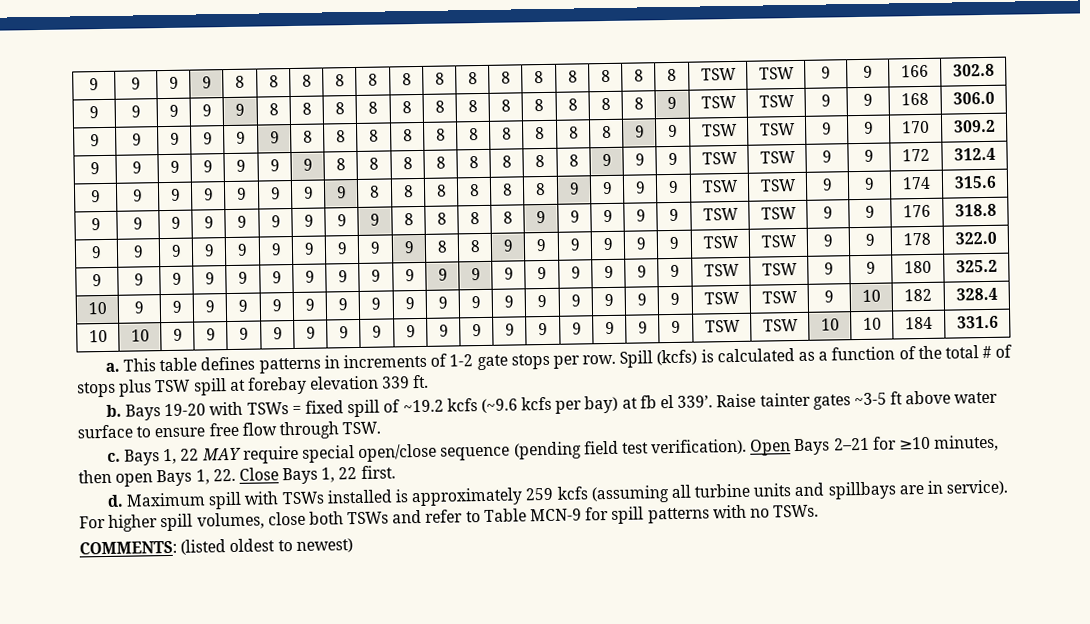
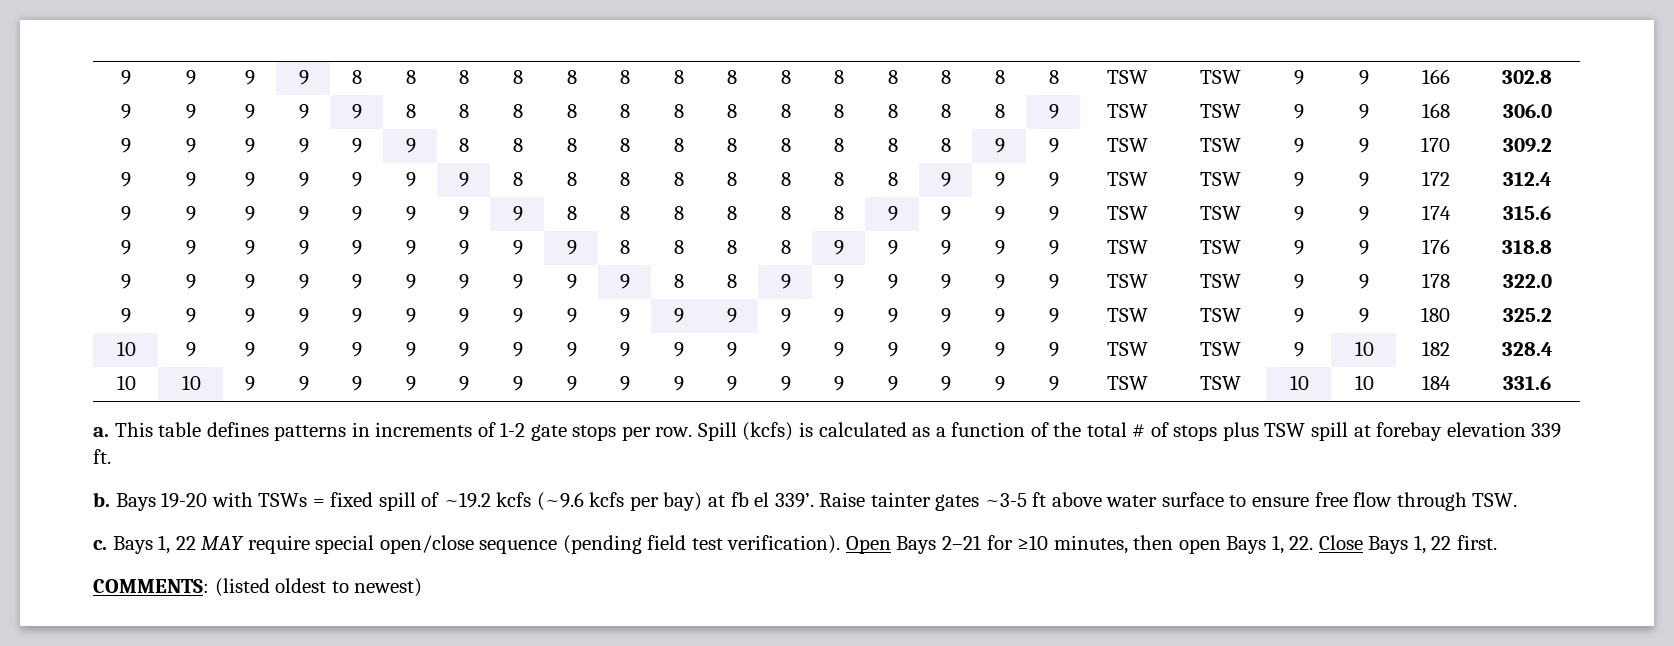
- d. Maximum spill with TSWs installed is approximately 259 kcfs (assuming all turbine units and spillbays are in service). For higher spill volumes, close both TSWs and refer to Table MCN-9 for spill patterns with no TSWs.

